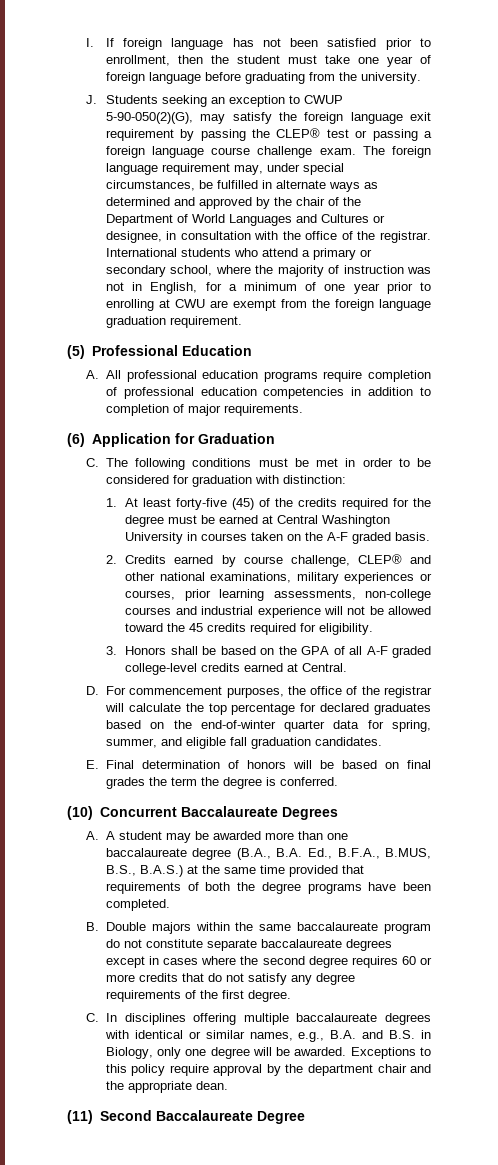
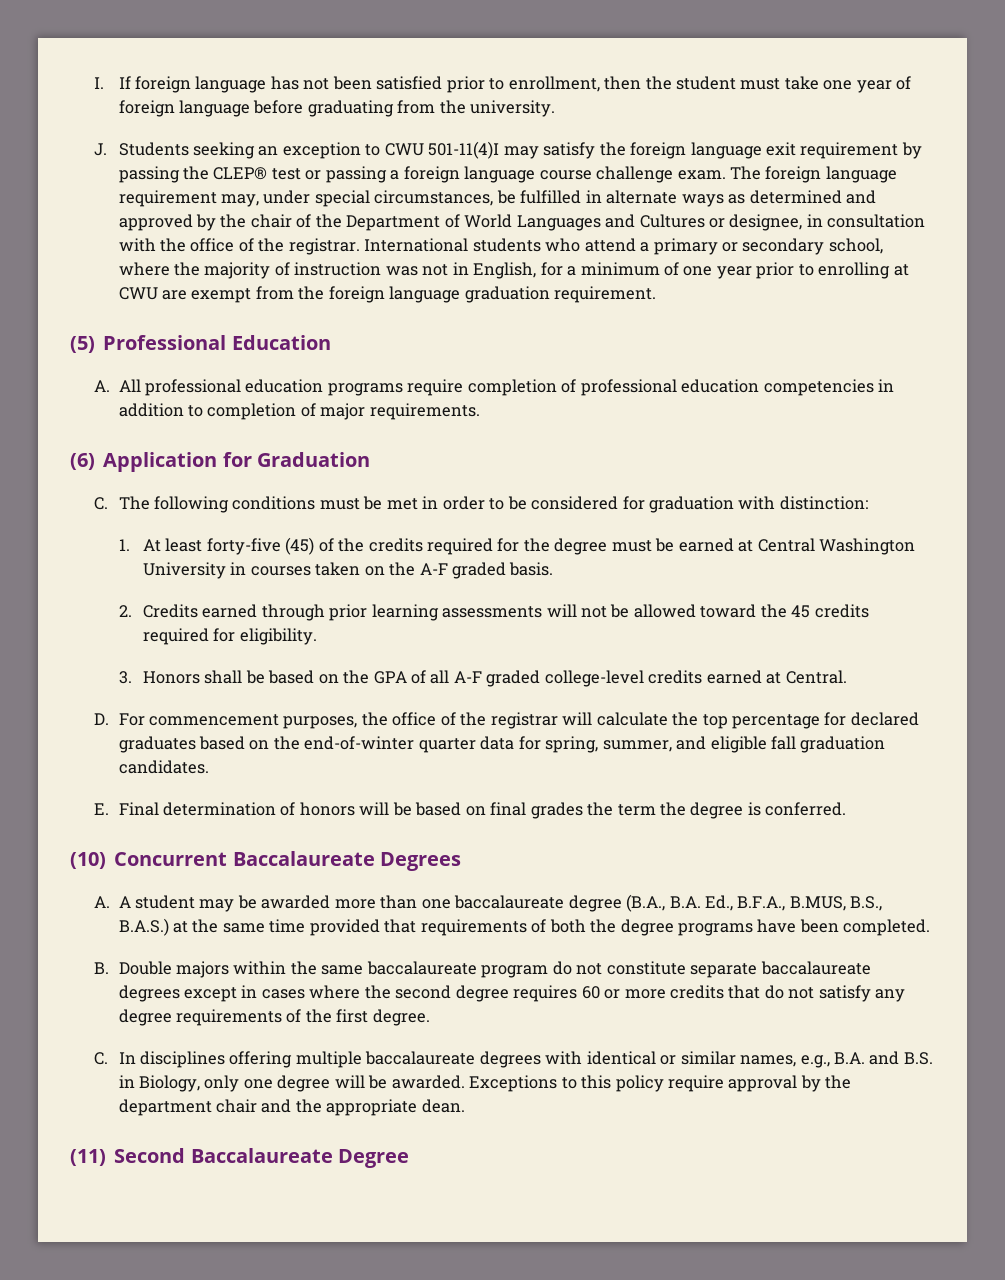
- J. Students seeking an exception to CWUP 5-90-050(2)(G), may satisfy the foreign language exit requirement by passing the CLEP® test or passing a foreign language course challenge exam.
+ J. Students seeking an exception to CWU 501-11(4)I may satisfy the foreign language exit requirement by passing the CLEP® test or passing a foreign language course challenge exam.
- 2. Credits earned by course challenge, CLEP® and other national examinations, military experiences or courses, prior learning assessments, non-college courses and industrial experience will not be allowed toward the 45 credits required for eligibility.
+ 2. Credits earned through prior learning assessments will not be allowed toward the 45 credits required for eligibility.

